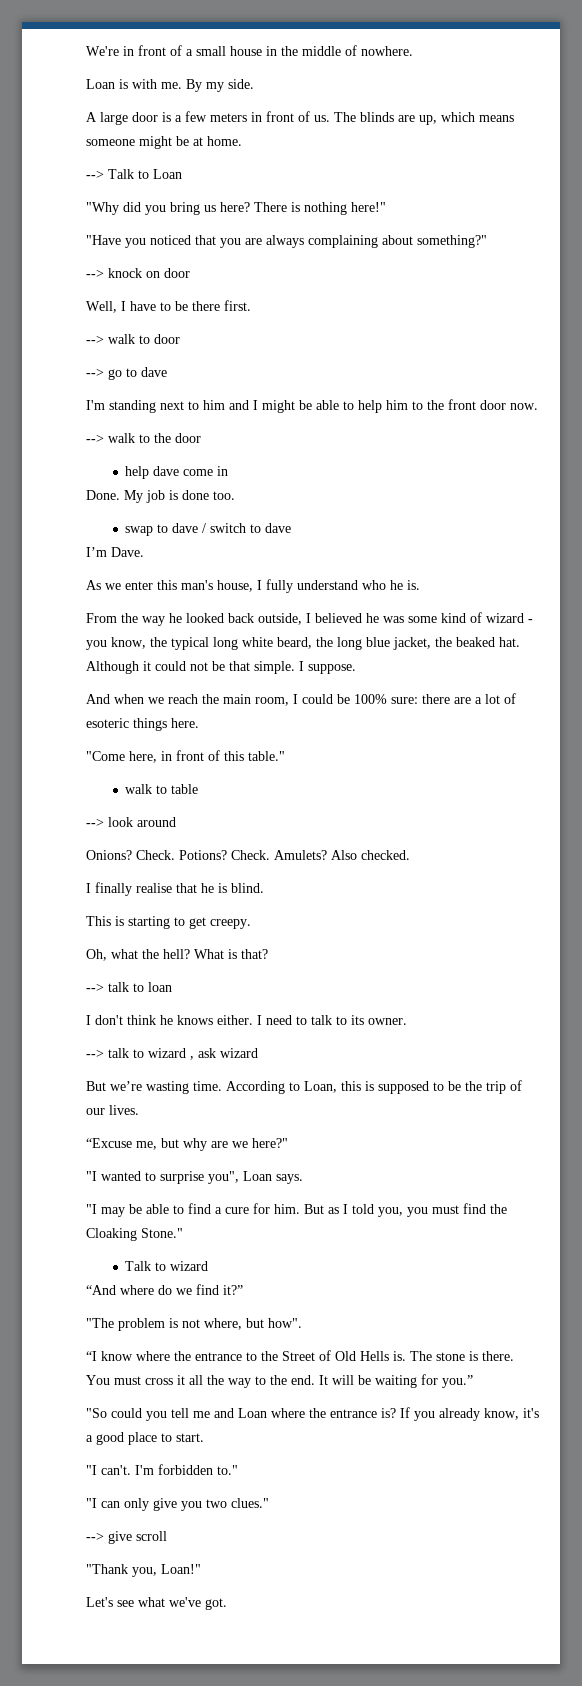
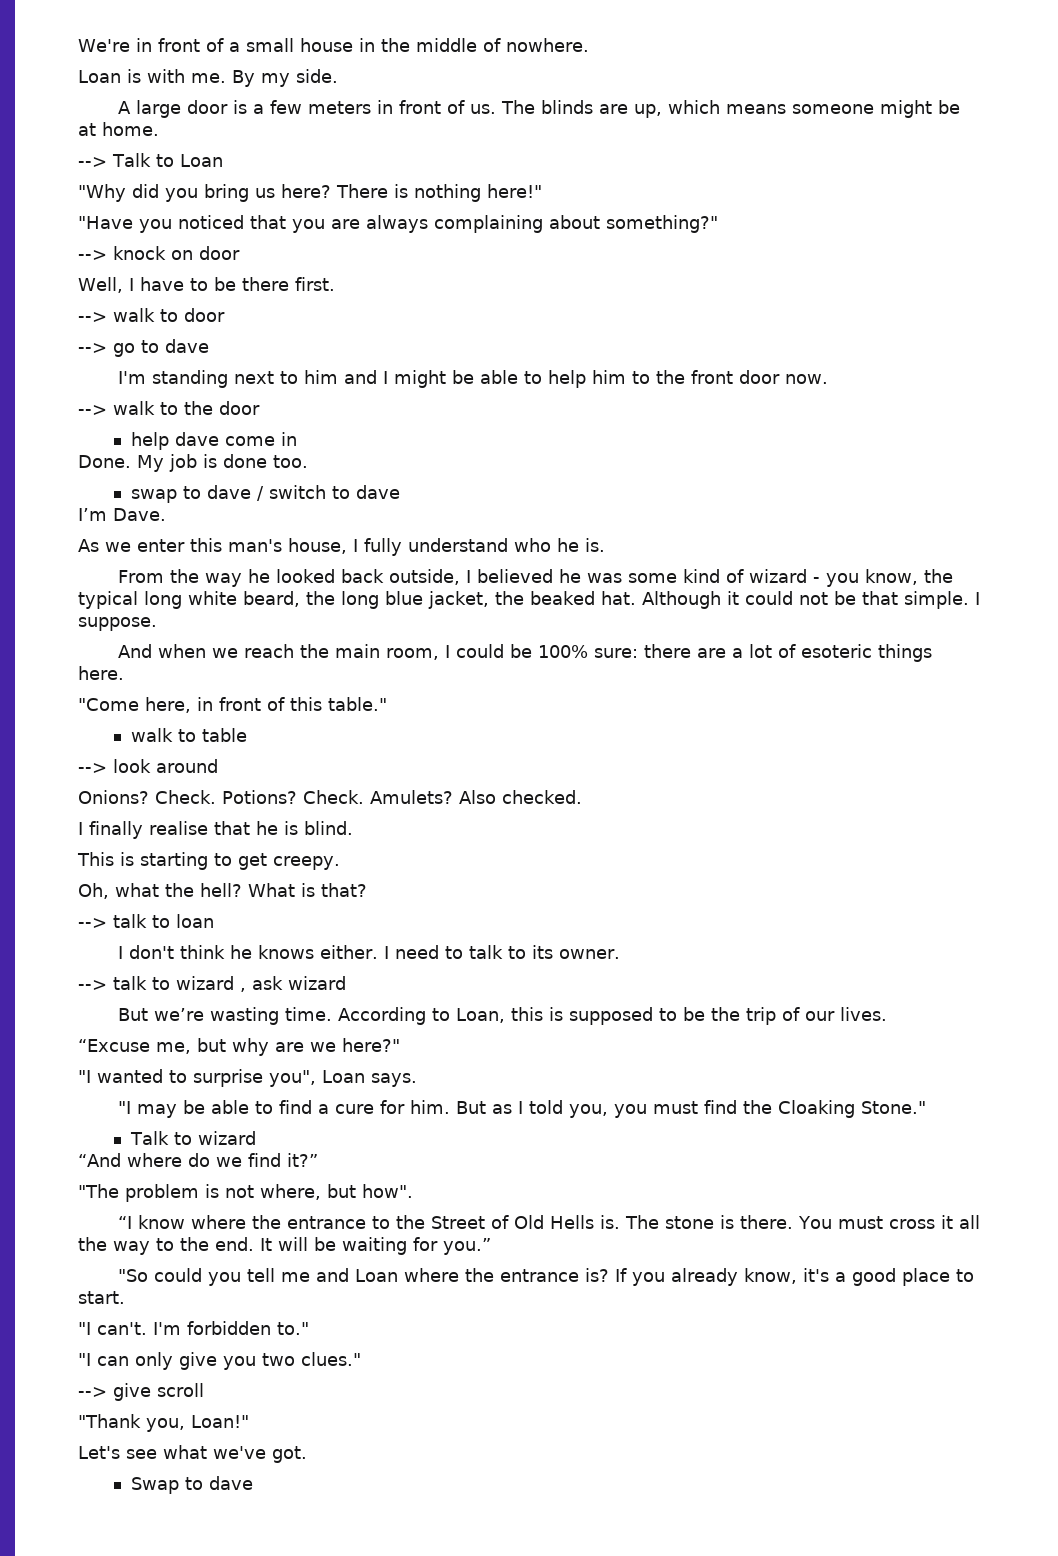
+ Swap to dave

